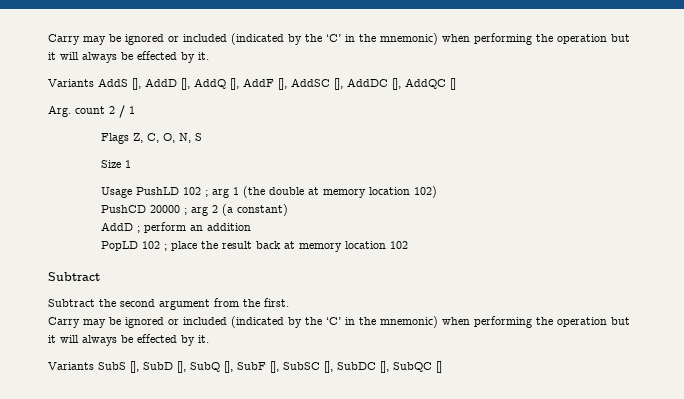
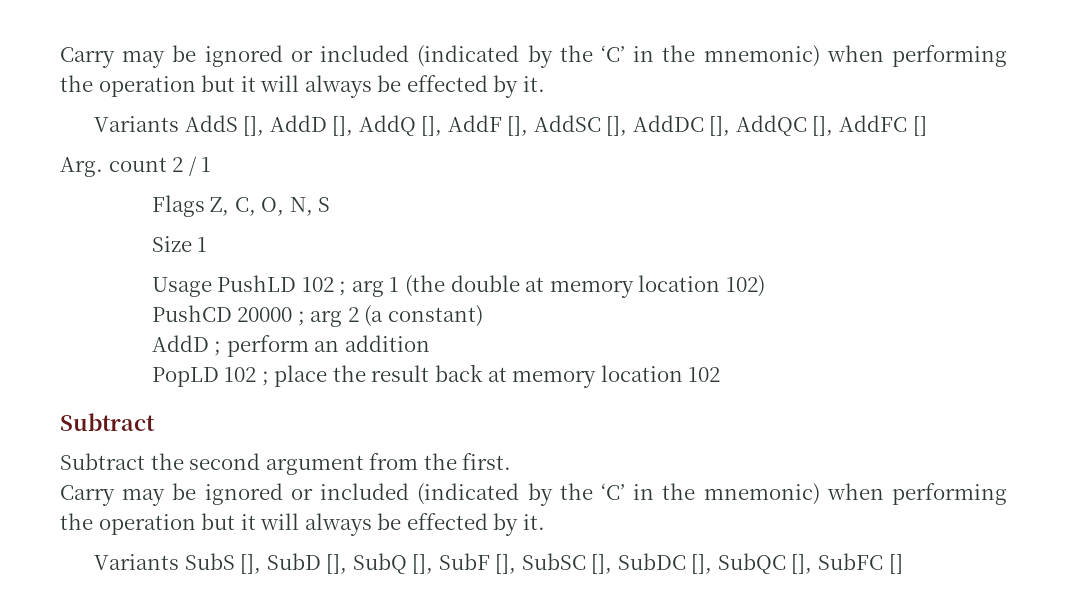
- Variants AddS [], AddD [], AddQ [], AddF [], AddSC [], AddDC [], AddQC []
+ Variants AddS [], AddD [], AddQ [], AddF [], AddSC [], AddDC [], AddQC [], AddFC []
- Variants SubS [], SubD [], SubQ [], SubF [], SubSC [], SubDC [], SubQC []
+ Variants SubS [], SubD [], SubQ [], SubF [], SubSC [], SubDC [], SubQC [], SubFC []

